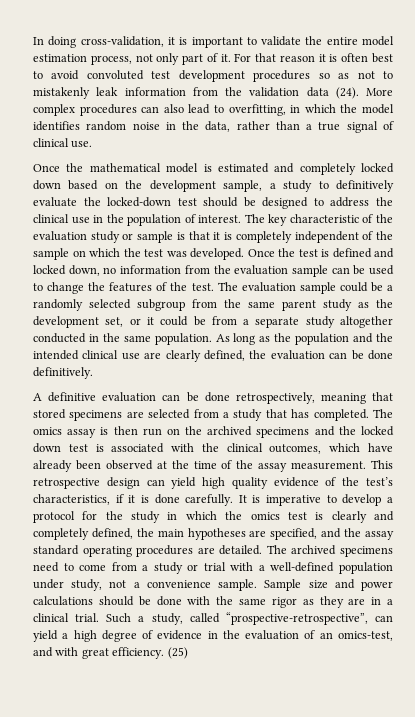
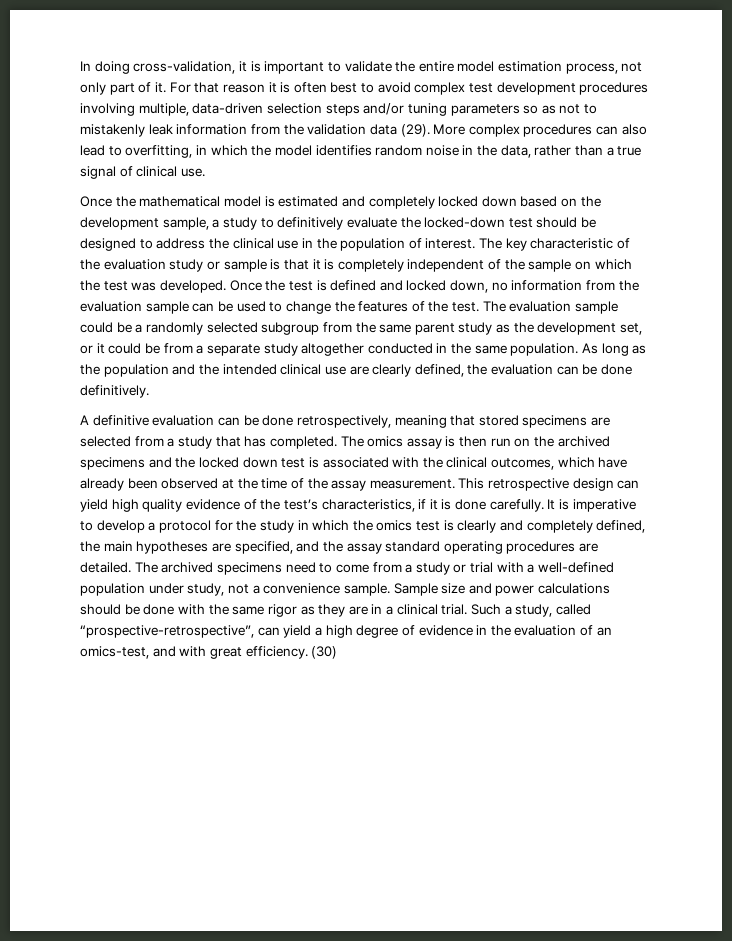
- For that reason it is often best to avoid convoluted test development procedures so as not to mistakenly leak information from the validation data (24).
+ For that reason it is often best to avoid complex test development procedures involving multiple, data-driven selection steps and/or tuning parameters so as not to mistakenly leak information from the validation data (29).
- (25)
+ (30)

